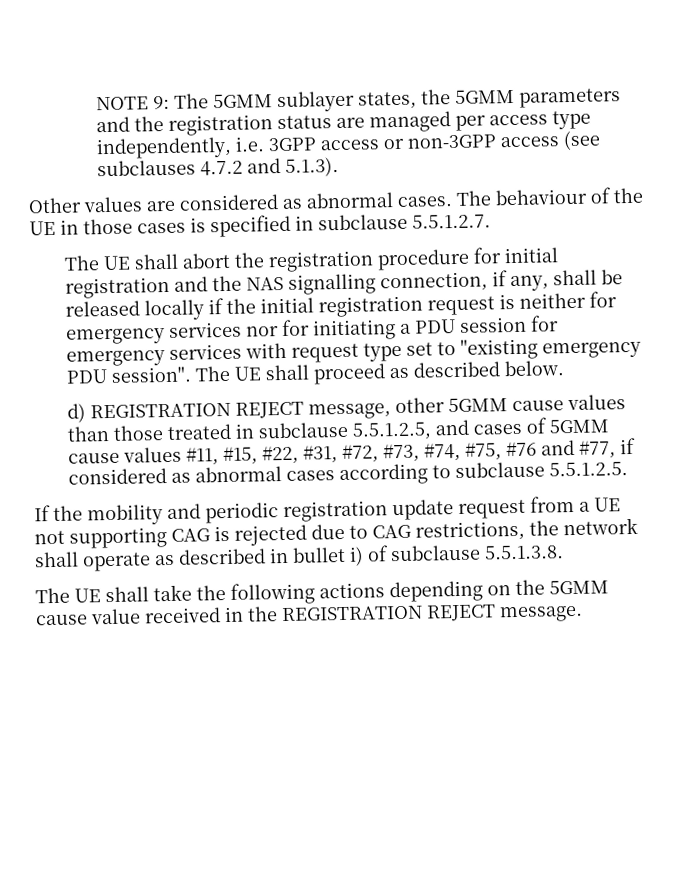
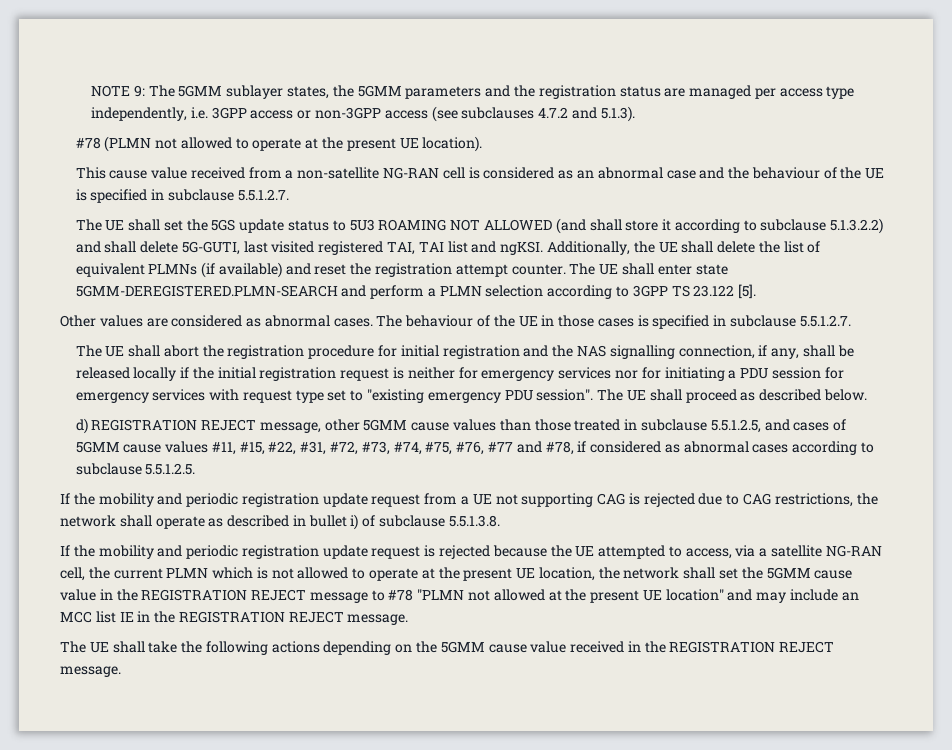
+ #78 (PLMN not allowed to operate at the present UE location).
+ This cause value received from a non-satellite NG-RAN cell is considered as an abnormal case and the behaviour of the UE is specified in subclause 5.5.1.2.7.
+ The UE shall set the 5GS update status to 5U3 ROAMING NOT ALLOWED (and shall store it according to subclause 5.1.3.2.2) and shall delete 5G-GUTI, last visited registered TAI, TAI list and ngKSI. Additionally, the UE shall delete the list of equivalent PLMNs (if available) and reset the registration attempt counter. The UE shall enter state 5GMM-DEREGISTERED.PLMN-SEARCH and perform a PLMN selection according to 3GPP TS 23.122 [5].
- d) REGISTRATION REJECT message, other 5GMM cause values than those treated in subclause 5.5.1.2.5, and cases of 5GMM cause values #11, #15, #22, #31, #72, #73, #74, #75, #76 and #77, if considered as abnormal cases according to subclause 5.5.1.2.5.
+ d) REGISTRATION REJECT message, other 5GMM cause values than those treated in subclause 5.5.1.2.5, and cases of 5GMM cause values #11, #15, #22, #31, #72, #73, #74, #75, #76, #77 and #78, if considered as abnormal cases according to subclause 5.5.1.2.5.
+ If the mobility and periodic registration update request is rejected because the UE attempted to access, via a satellite NG-RAN cell, the current PLMN which is not allowed to operate at the present UE location, the network shall set the 5GMM cause value in the REGISTRATION REJECT message to #78 "PLMN not allowed at the present UE location" and may include an MCC list IE in the REGISTRATION REJECT message.

